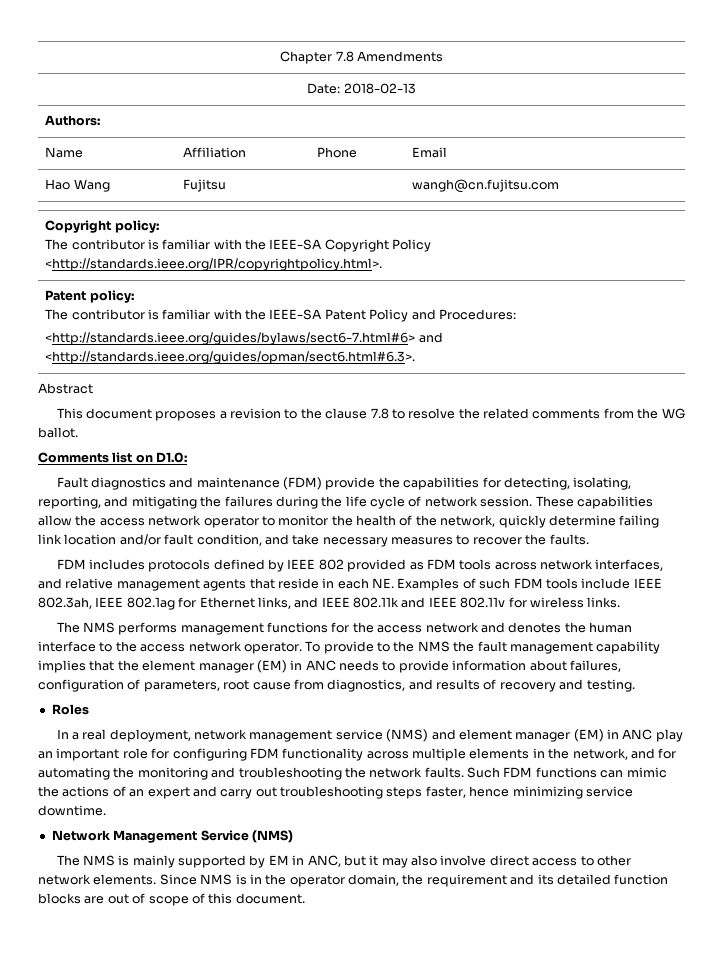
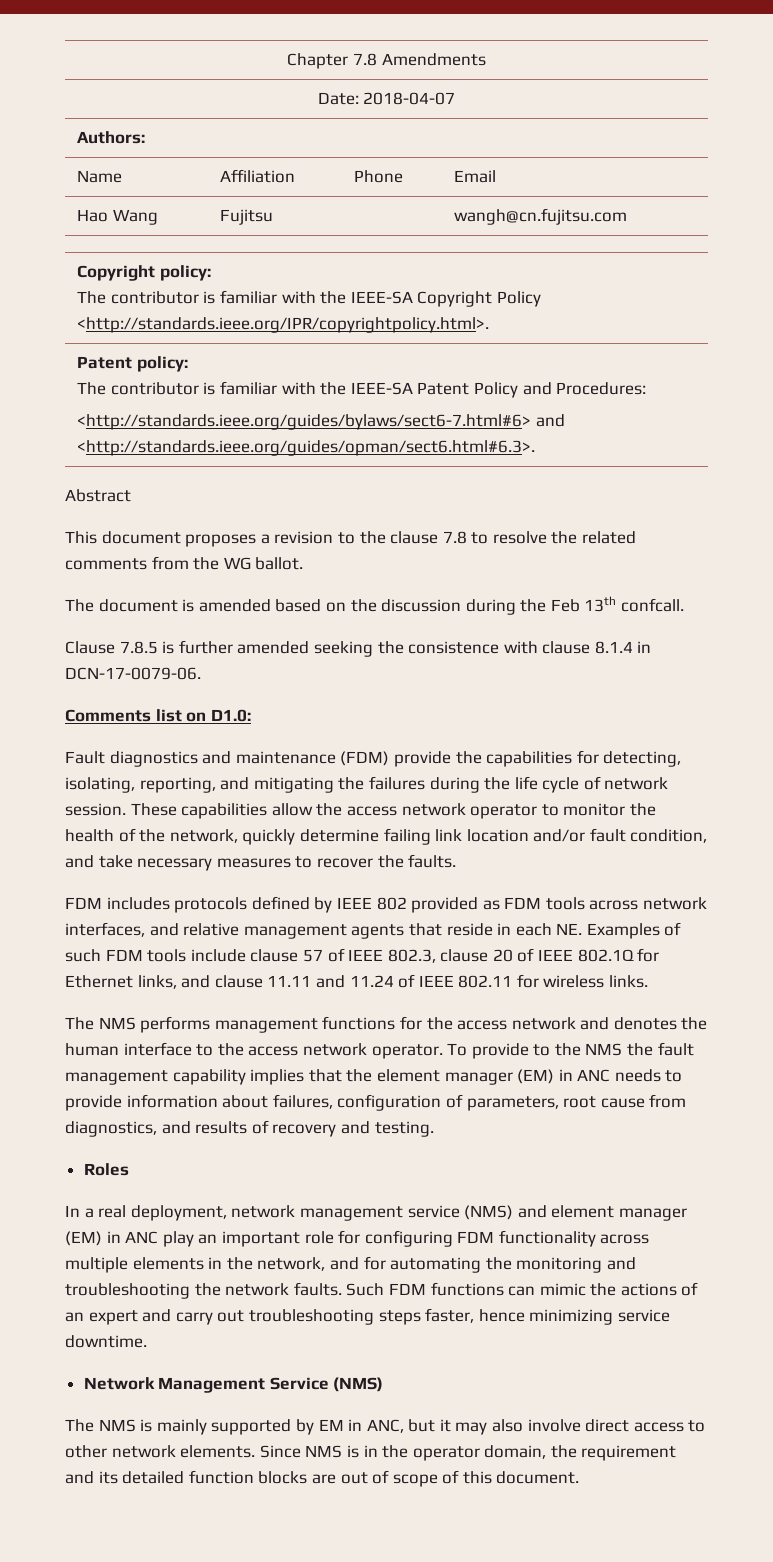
- Date: 2018-02-13
+ Date: 2018-04-07
+ The document is amended based on the discussion during the Feb 13th confcall.
+ Clause 7.8.5 is further amended seeking the consistence with clause 8.1.4 in DCN-17-0079-06.
- FDM includes protocols defined by IEEE 802 provided as FDM tools across network interfaces, and relative management agents that reside in each NE. Examples of such FDM tools include IEEE 802.3ah, IEEE 802.1ag for Ethernet links, and IEEE 802.11k and IEEE 802.11v for wireless links.
+ FDM includes protocols defined by IEEE 802 provided as FDM tools across network interfaces, and relative management agents that reside in each NE. Examples of such FDM tools include clause 57 of IEEE 802.3, clause 20 of IEEE 802.1Q for Ethernet links, and clause 11.11 and 11.24 of IEEE 802.11 for wireless links.

